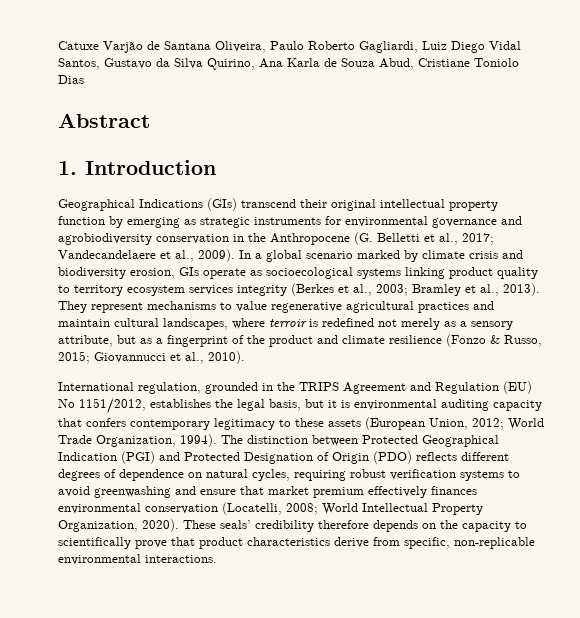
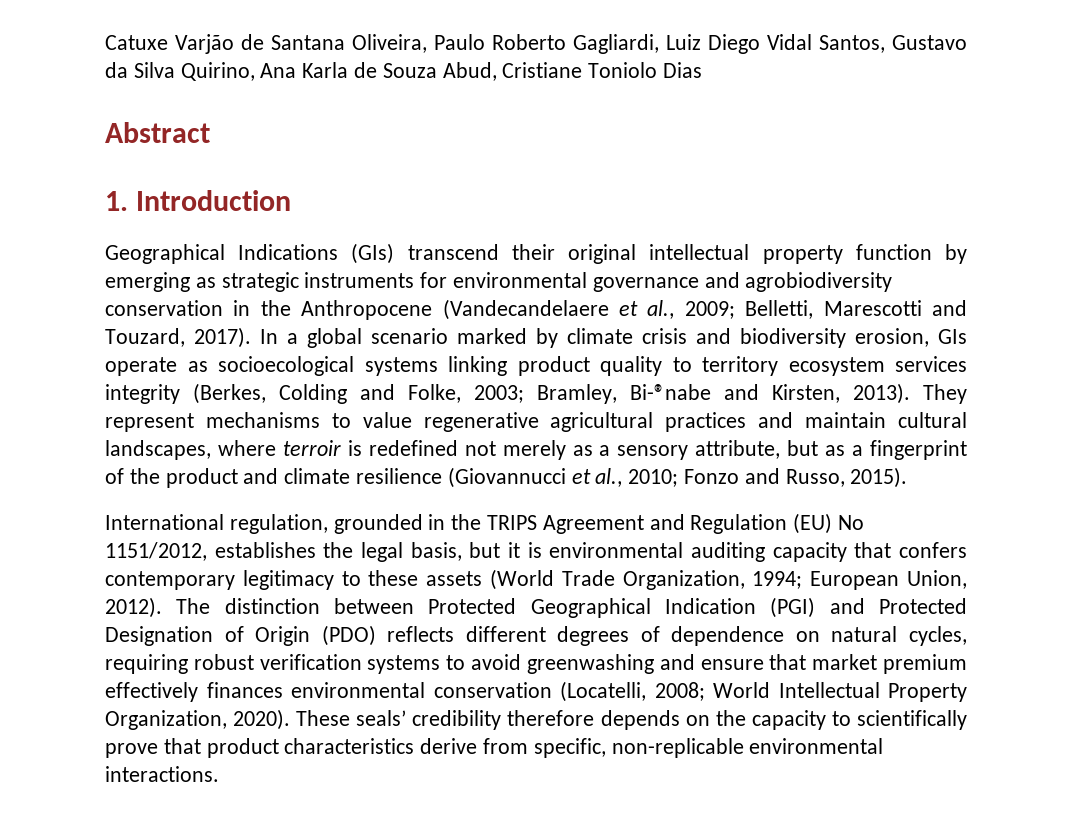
- Geographical Indications (GIs) transcend their original intellectual property function by emerging as strategic instruments for environmental governance and agrobiodiversity conservation in the Anthropocene (G. Belletti et al., 2017; Vandecandelaere et al., 2009).
+ Geographical Indications (GIs) transcend their original intellectual property function by emerging as strategic instruments for environmental governance and agrobiodiversity conservation in the Anthropocene (Vandecandelaere et al., 2009; Belletti, Marescotti and Touzard, 2017).
- In a global scenario marked by climate crisis and biodiversity erosion, GIs operate as socioecological systems linking product quality to territory ecosystem services integrity (Berkes et al., 2003; Bramley et al., 2013).
+ In a global scenario marked by climate crisis and biodiversity erosion, GIs operate as socioecological systems linking product quality to territory ecosystem services integrity (Berkes, Colding and Folke, 2003; Bramley, Bi-®nabe and Kirsten, 2013).
- They represent mechanisms to value regenerative agricultural practices and maintain cultural landscapes, where terroir is redefined not merely as a sensory attribute, but as a fingerprint of the product and climate resilience (Fonzo & Russo, 2015; Giovannucci et al., 2010).
+ They represent mechanisms to value regenerative agricultural practices and maintain cultural landscapes, where terroir is redefined not merely as a sensory attribute, but as a fingerprint of the product and climate resilience (Giovannucci et al., 2010; Fonzo and Russo, 2015).
- International regulation, grounded in the TRIPS Agreement and Regulation (EU) No 1151/2012, establishes the legal basis, but it is environmental auditing capacity that confers contemporary legitimacy to these assets (European Union, 2012; World Trade Organization, 1994).
+ International regulation, grounded in the TRIPS Agreement and Regulation (EU) No 1151/2012, establishes the legal basis, but it is environmental auditing capacity that confers contemporary legitimacy to these assets (World Trade Organization, 1994; European Union, 2012).

